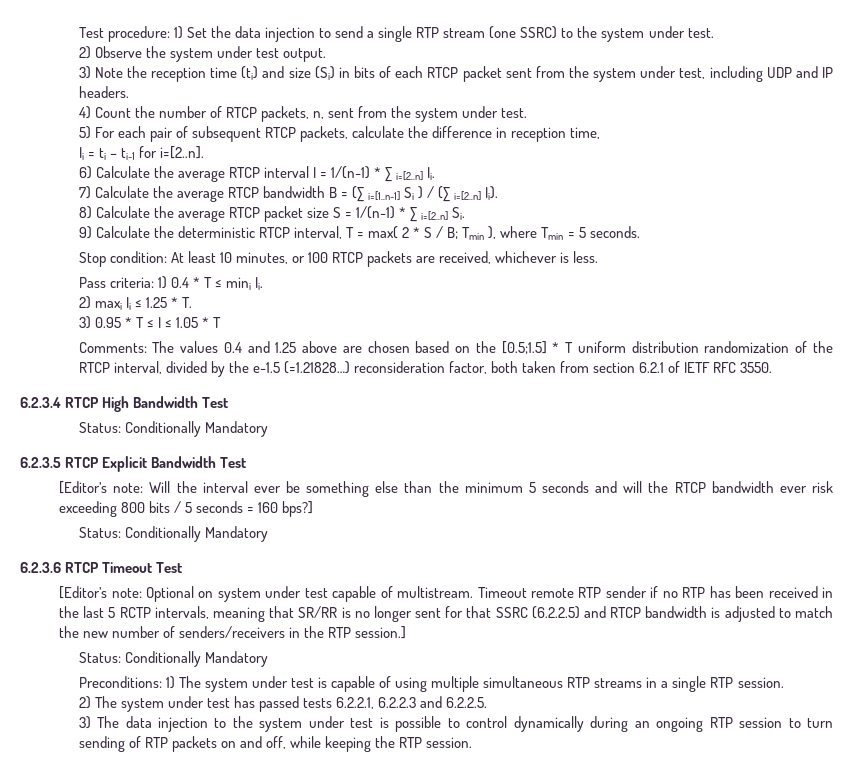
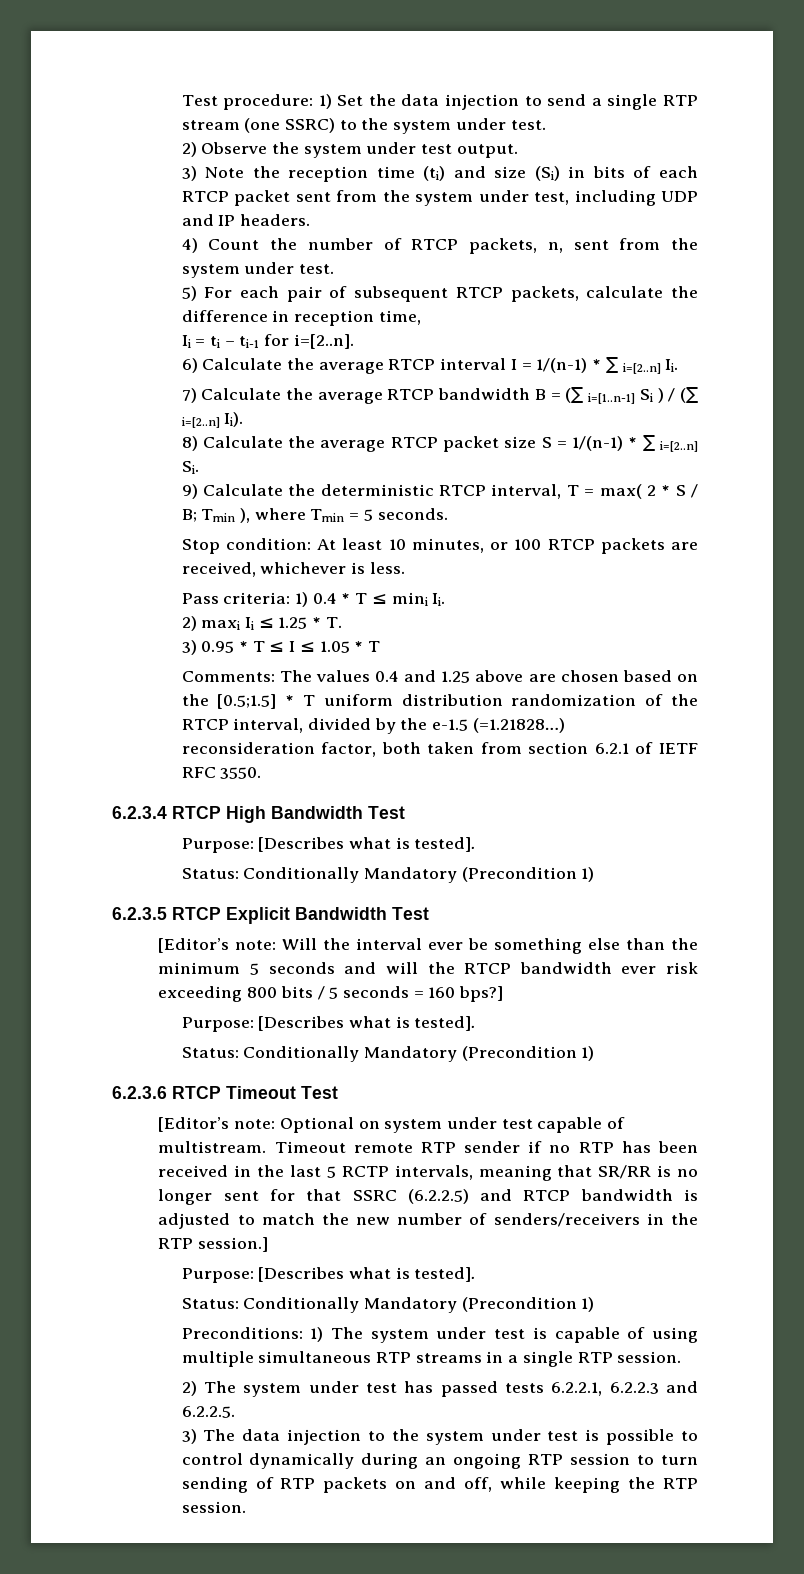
  6.2.3.4 RTCP High Bandwidth Test
- Status: Conditionally Mandatory
+ Purpose: [Describes what is tested].
+ Status: Conditionally Mandatory (Precondition 1)
  [Editor’s note: Will the interval ever be something else than the minimum 5 seconds and will the RTCP bandwidth ever risk exceeding 800 bits / 5 seconds = 160 bps?]
- Status: Conditionally Mandatory
+ Purpose: [Describes what is tested].
+ Status: Conditionally Mandatory (Precondition 1)
  Timeout remote RTP sender if no RTP has been received in the last 5 RCTP intervals, meaning that SR/RR is no longer sent for that SSRC (6.2.2.5) and RTCP bandwidth is adjusted to match the new number of senders/receivers in the RTP session.]
- Status: Conditionally Mandatory
+ Purpose: [Describes what is tested].
+ Status: Conditionally Mandatory (Precondition 1)

